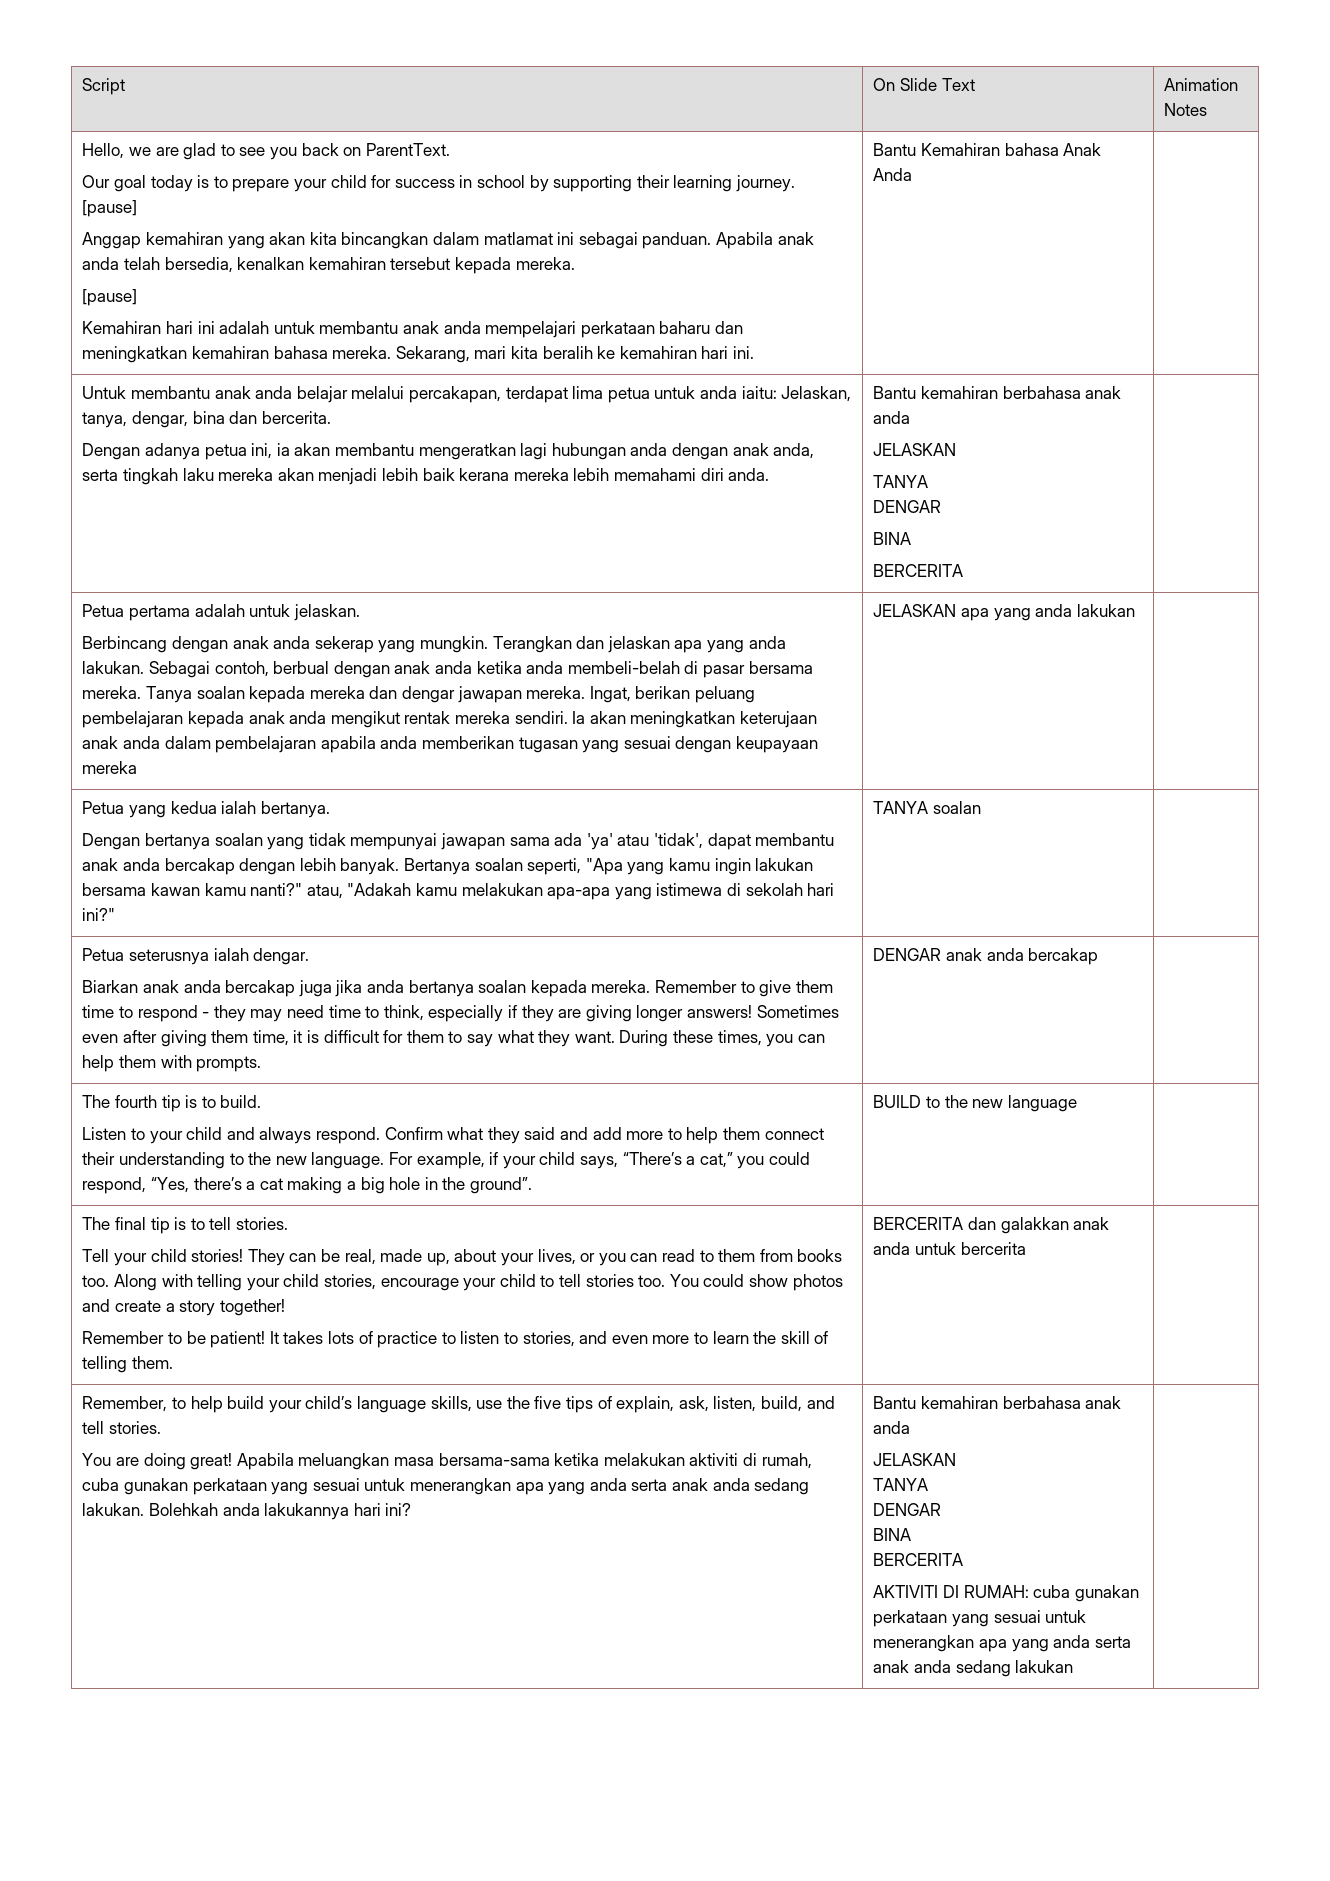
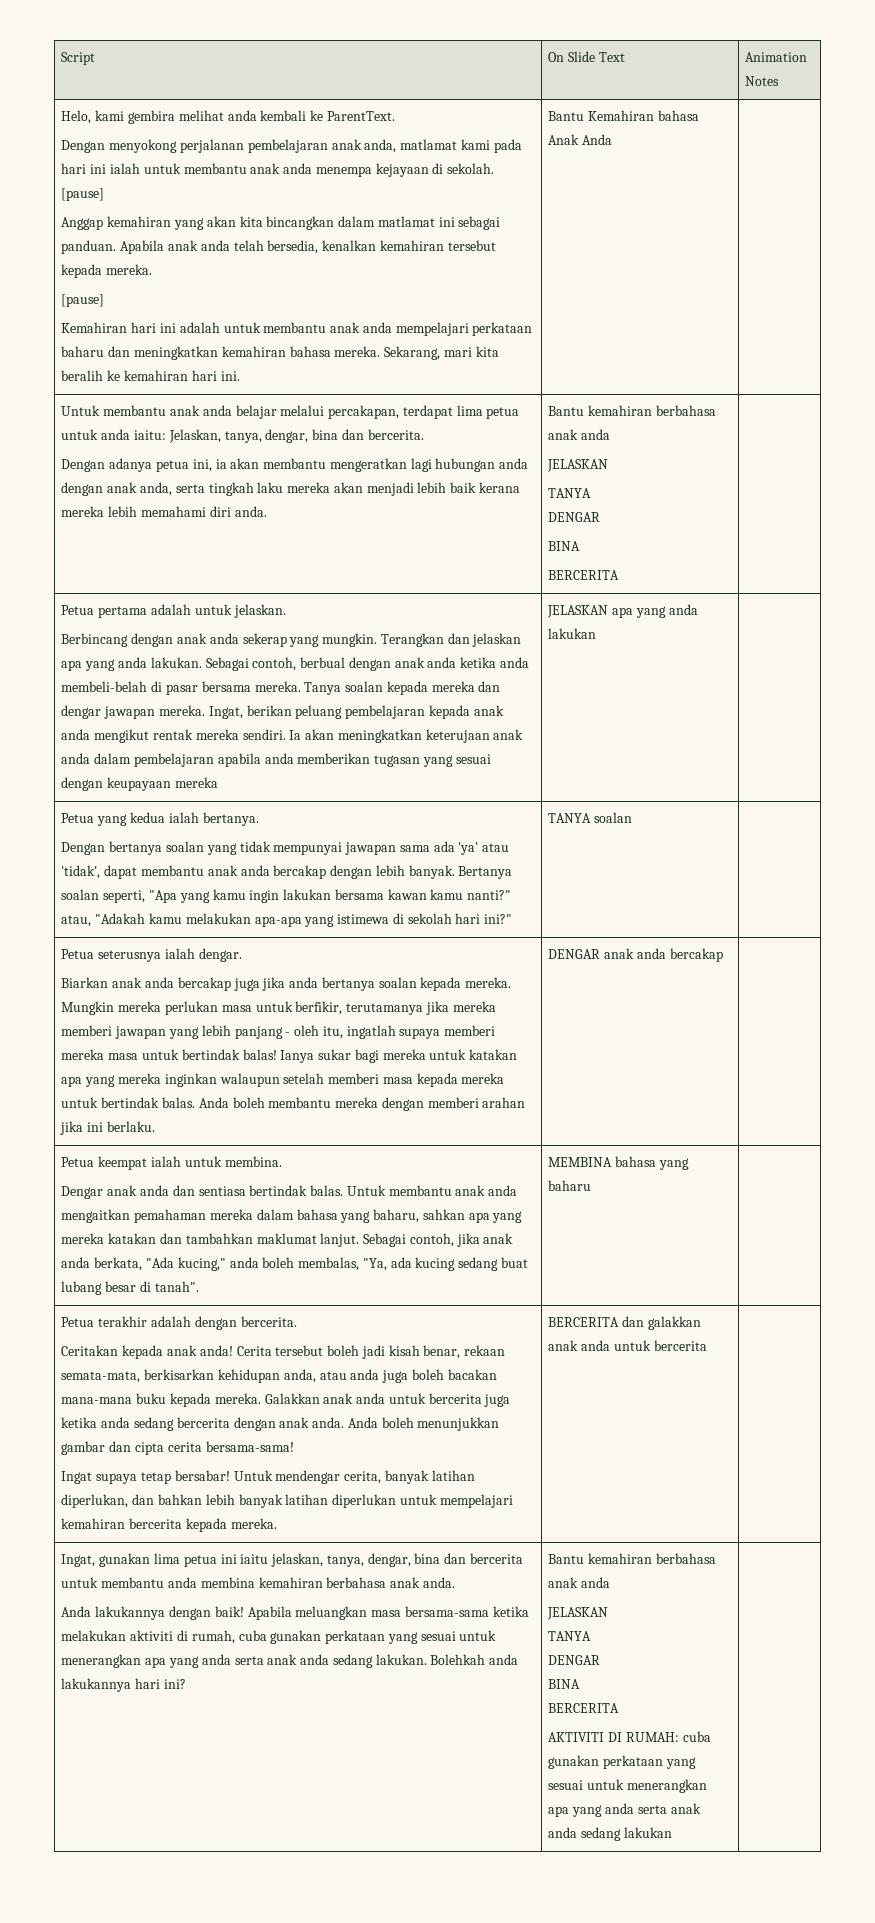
- Hello, we are glad to see you back on ParentText.
- Our goal today is to prepare your child for success in school by supporting their learning journey.
+ Helo, kami gembira melihat anda kembali ke ParentText.
+ Dengan menyokong perjalanan pembelajaran anak anda, matlamat kami pada hari ini ialah untuk membantu anak anda menempa kejayaan di sekolah.
- Remember to give them time to respond - they may need time to think, especially if they are giving longer answers! Sometimes even after giving them time, it is difficult for them to say what they want. During these times, you can help them with prompts. | DENGAR anak anda bercakap |
- The fourth tip is to build.
- Listen to your child and always respond. Confirm what they said and add more to help them connect their understanding to the new language. For example, if your child says, “There’s a cat,” you could respond, “Yes, there’s a cat making a big hole in the ground”. | BUILD to the new language |
- The final tip is to tell stories.
- Tell your child stories! They can be real, made up, about your lives, or you can read to them from books too. Along with telling your child stories, encourage your child to tell stories too. You could show photos and create a story together!
- Remember to be patient! It takes lots of practice to listen to stories, and even more to learn the skill of telling them.
+ Mungkin mereka perlukan masa untuk berfikir, terutamanya jika mereka memberi jawapan yang lebih panjang - oleh itu, ingatlah supaya memberi mereka masa untuk bertindak balas! Ianya sukar bagi mereka untuk katakan apa yang mereka inginkan walaupun setelah memberi masa kepada mereka untuk bertindak balas. Anda boleh membantu mereka dengan memberi arahan jika ini berlaku. | DENGAR anak anda bercakap |
+ Petua keempat ialah untuk membina.
+ Dengar anak anda dan sentiasa bertindak balas. Untuk membantu anak anda mengaitkan pemahaman mereka dalam bahasa yang baharu, sahkan apa yang mereka katakan dan tambahkan maklumat lanjut. Sebagai contoh, jika anak anda berkata, "Ada kucing," anda boleh membalas, "Ya, ada kucing sedang buat lubang besar di tanah". | MEMBINA bahasa yang baharu |
+ Petua terakhir adalah dengan bercerita.
+ Ceritakan kepada anak anda! Cerita tersebut boleh jadi kisah benar, rekaan semata-mata, berkisarkan kehidupan anda, atau anda juga boleh bacakan mana-mana buku kepada mereka. Galakkan anak anda untuk bercerita juga ketika anda sedang bercerita dengan anak anda. Anda boleh menunjukkan gambar dan cipta cerita bersama-sama!
+ Ingat supaya tetap bersabar! Untuk mendengar cerita, banyak latihan diperlukan, dan bahkan lebih banyak latihan diperlukan untuk mempelajari kemahiran bercerita kepada mereka.
- Remember, to help build your child’s language skills, use the five tips of explain, ask, listen, build, and tell stories.
- You are doing great!
+ Ingat, gunakan lima petua ini iaitu jelaskan, tanya, dengar, bina dan bercerita untuk membantu anda membina kemahiran berbahasa anak anda.
+ Anda lakukannya dengan baik!

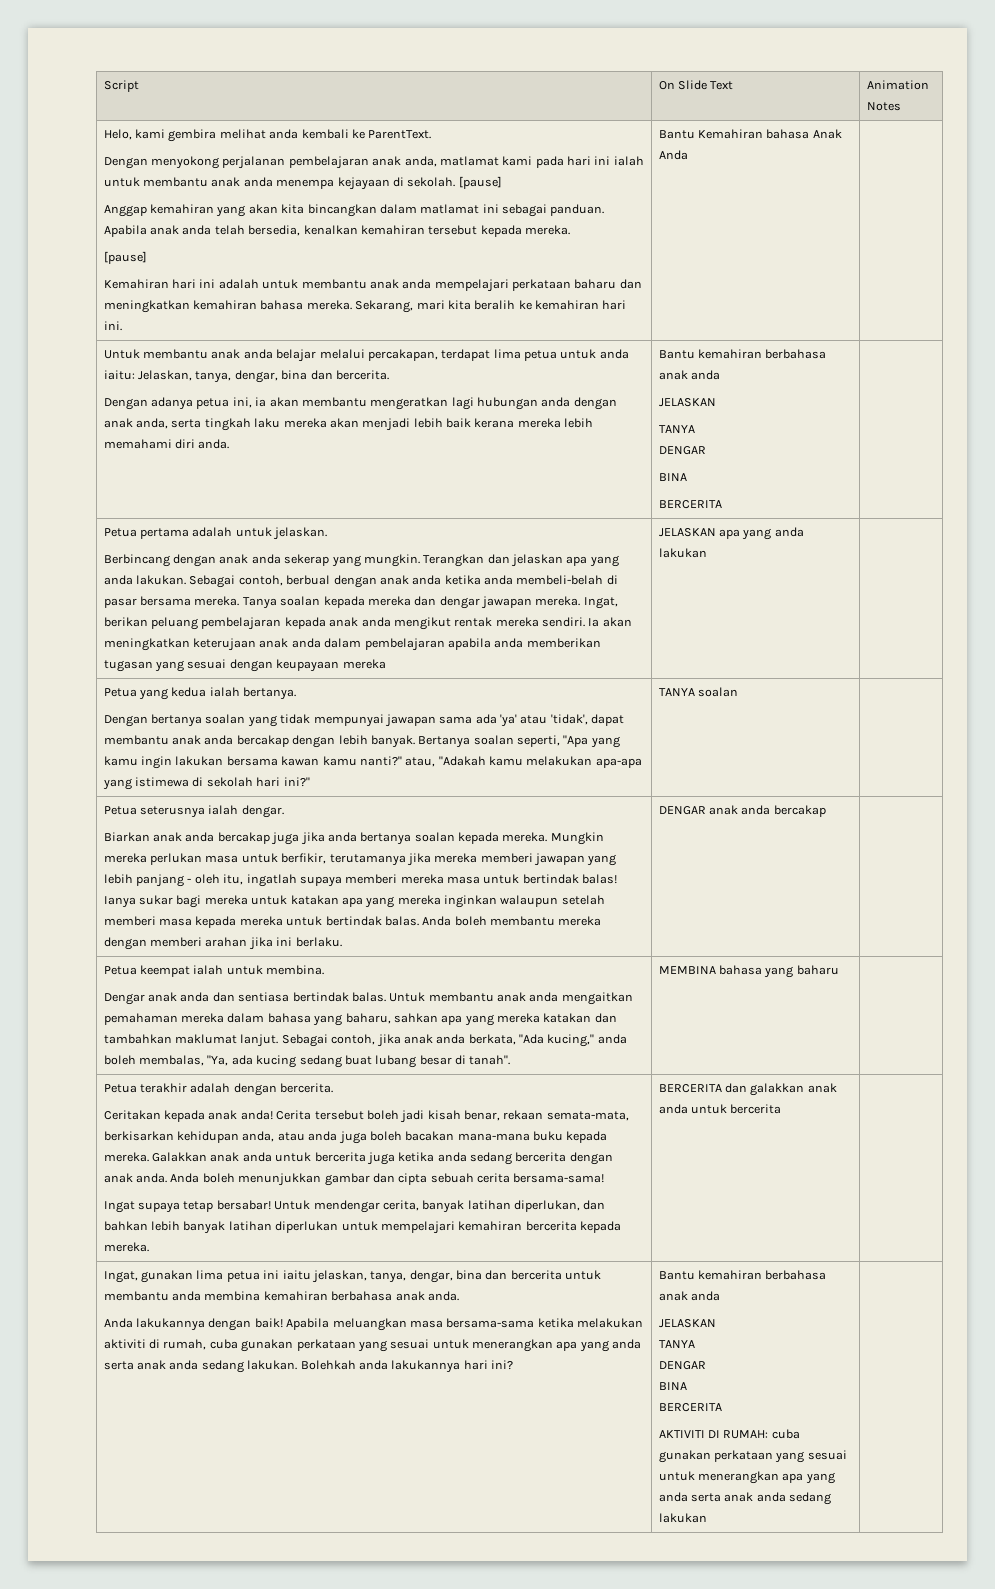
- Anda boleh menunjukkan gambar dan cipta cerita bersama-sama!
+ Anda boleh menunjukkan gambar dan cipta sebuah cerita bersama-sama!

